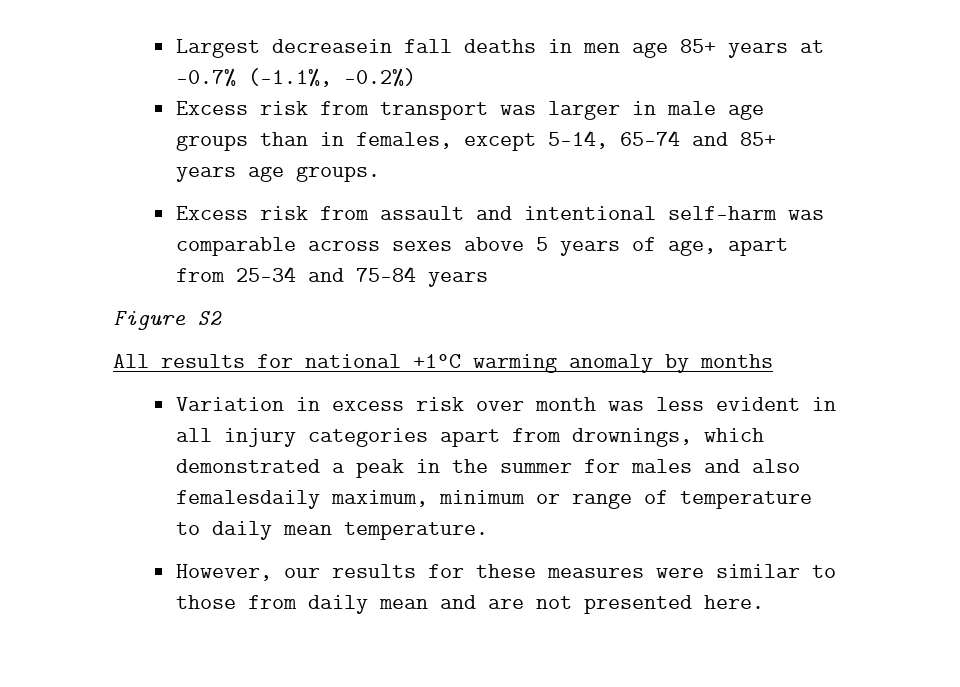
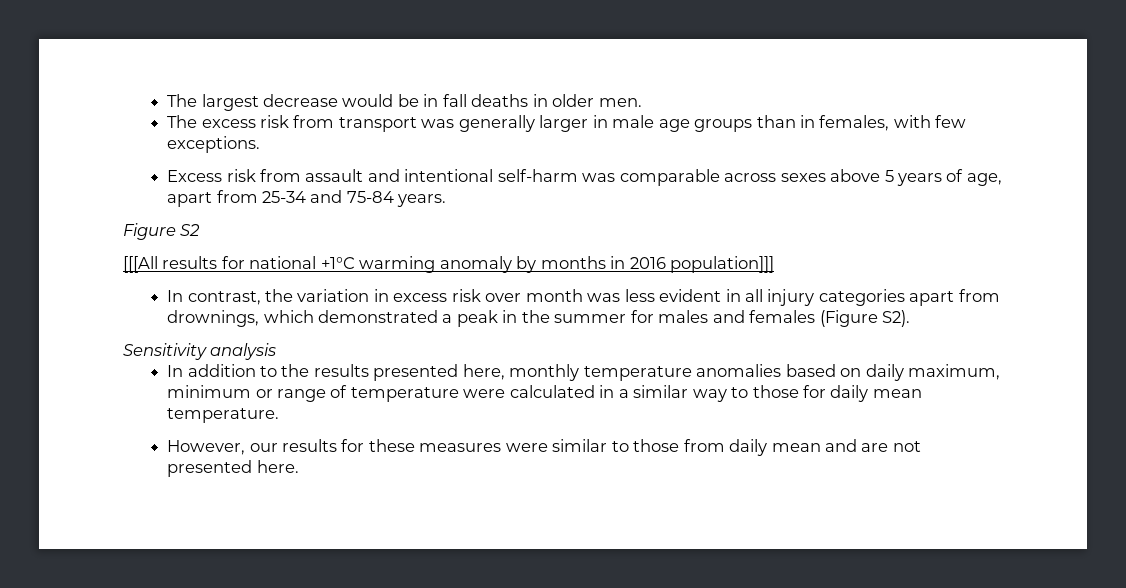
- Largest decreasein fall deaths in men age 85+ years at -0.7% (-1.1%, -0.2%)
- Excess risk from transport was larger in male age groups than in females, except 5-14, 65-74 and 85+ years age groups.
+ The largest decrease would be in fall deaths in older men.
+ The excess risk from transport was generally larger in male age groups than in females, with few exceptions.
- Excess risk from assault and intentional self-harm was comparable across sexes above 5 years of age, apart from 25-34 and 75-84 years
+ Excess risk from assault and intentional self-harm was comparable across sexes above 5 years of age, apart from 25-34 and 75-84 years.
- All results for national +1°C warming anomaly by months
- Variation in excess risk over month was less evident in all injury categories apart from drownings, which demonstrated a peak in the summer for males and also femalesdaily maximum, minimum or range of temperature to daily mean temperature.
+ [[[All results for national +1°C warming anomaly by months in 2016 population]]]
+ In contrast, the variation in excess risk over month was less evident in all injury categories apart from drownings, which demonstrated a peak in the summer for males and females (Figure S2).
+ Sensitivity analysis
+ In addition to the results presented here, monthly temperature anomalies based on daily maximum, minimum or range of temperature were calculated in a similar way to those for daily mean temperature.

